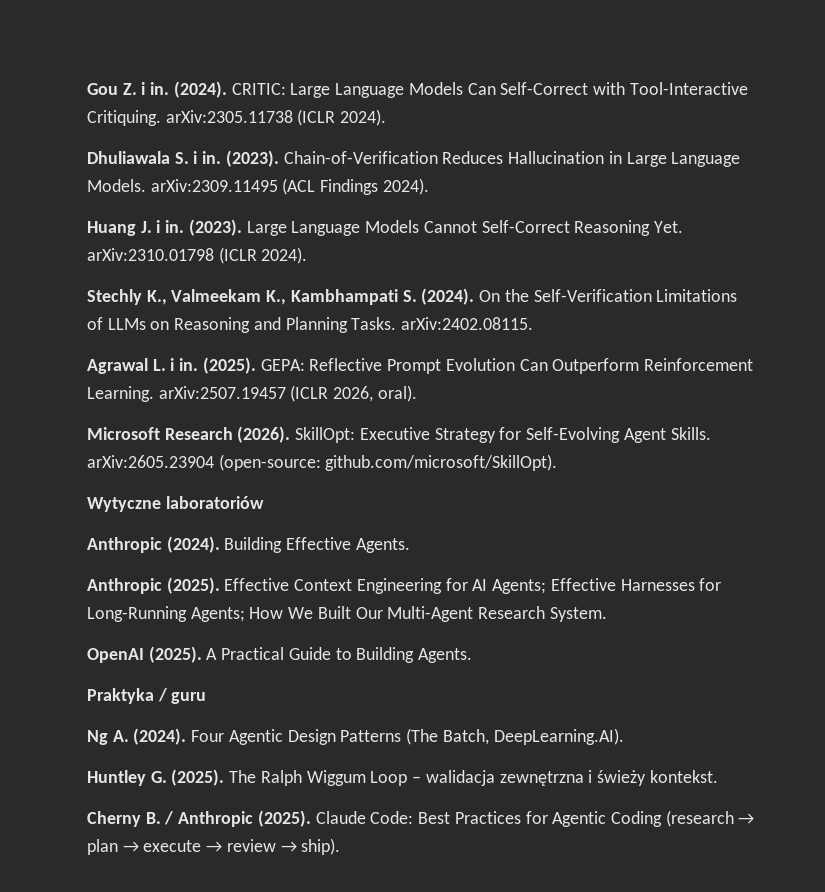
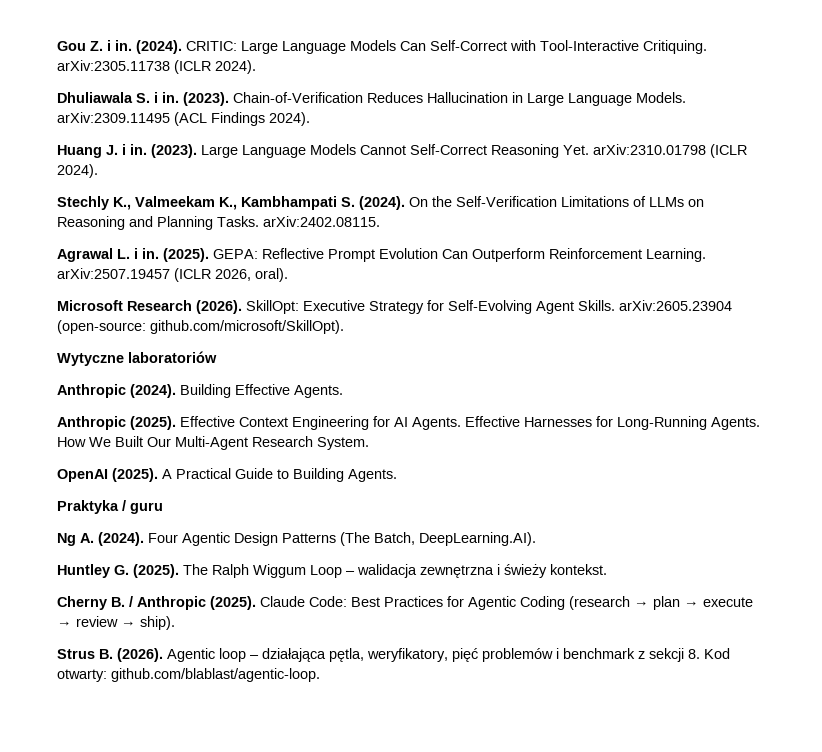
- Effective Context Engineering for AI Agents; Effective Harnesses for Long-Running Agents; How We Built Our Multi-Agent Research System.
+ Effective Context Engineering for AI Agents. Effective Harnesses for Long-Running Agents. How We Built Our Multi-Agent Research System.
+ Strus B. (2026). Agentic loop – działająca pętla, weryfikatory, pięć problemów i benchmark z sekcji 8. Kod otwarty: github.com/blablast/agentic-loop.

